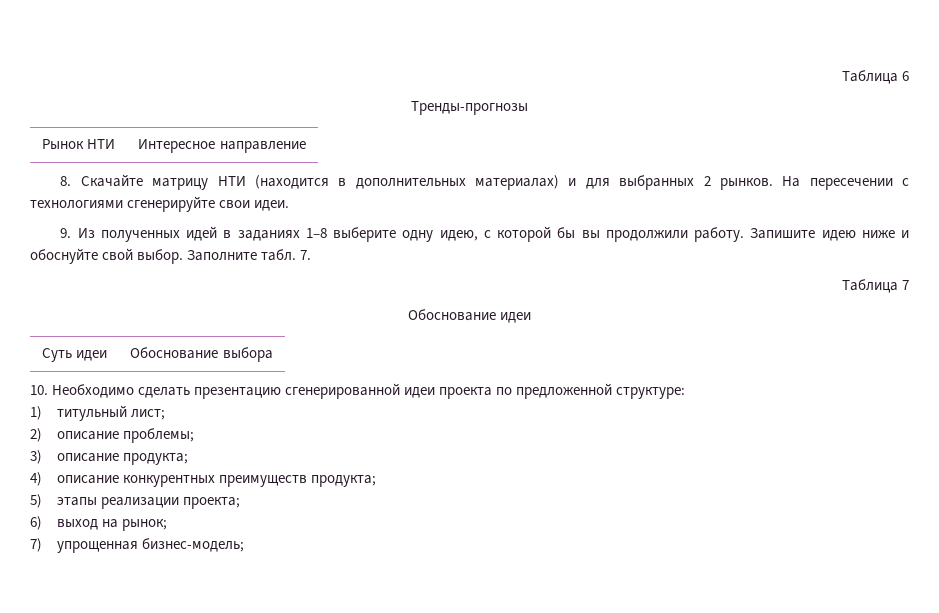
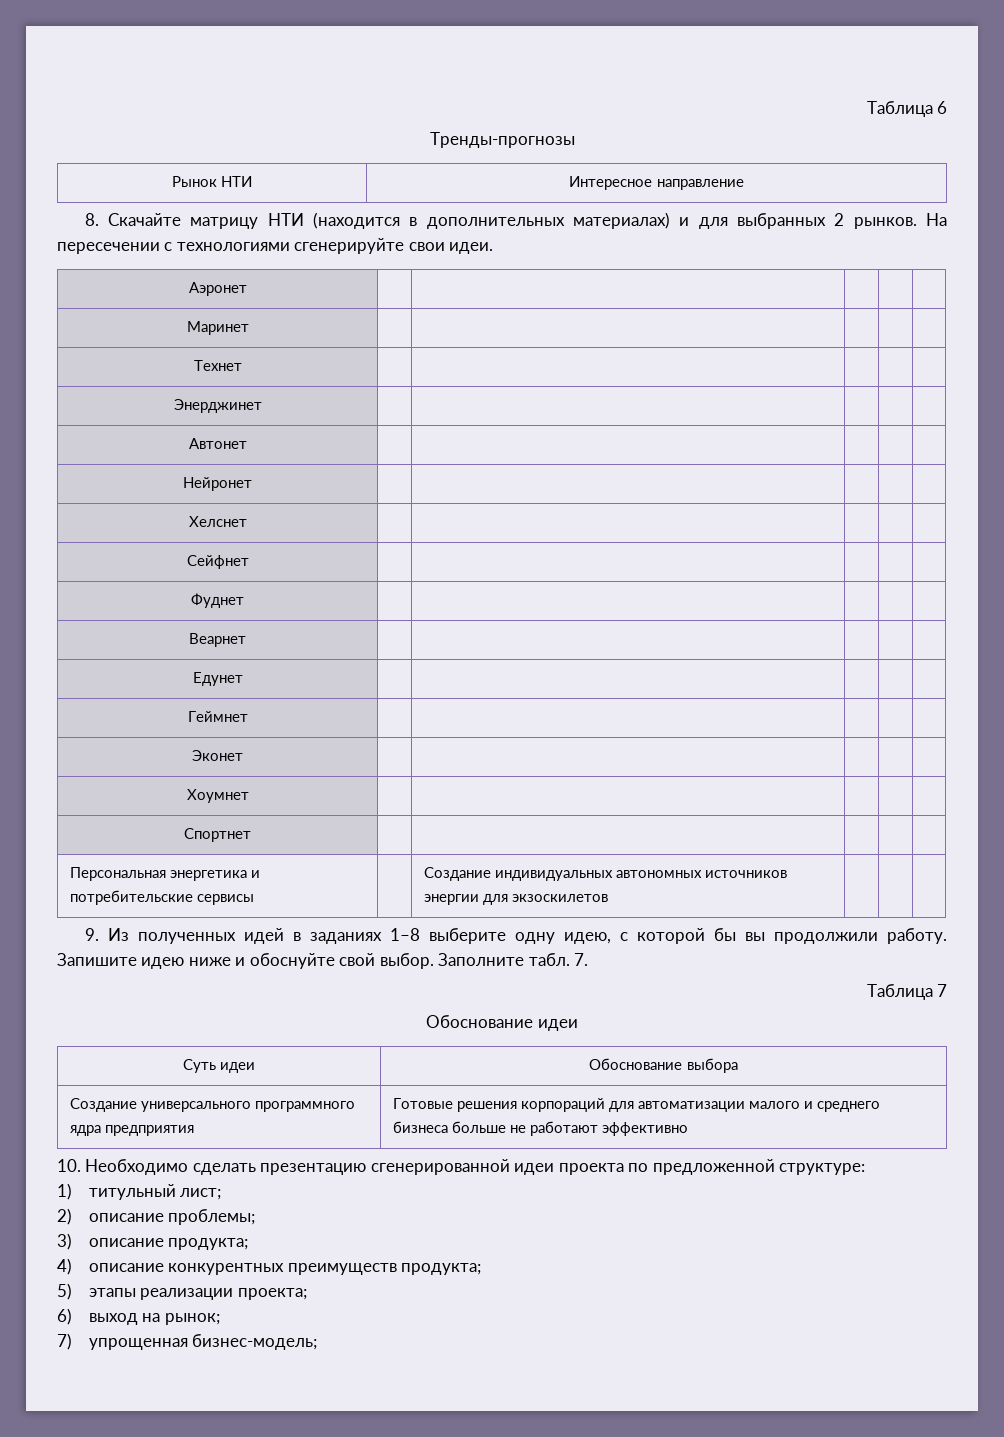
+ Аэронет | | | | |
+ Маринет | | | | |
+ Технет | | | | |
+ Энерджинет | | | | |
+ Автонет | | | | |
+ Нейронет | | | | |
+ Хелснет | | | | |
+ Сейфнет | | | | |
+ Фуднет | | | | |
+ Веарнет | | | | |
+ Едунет | | | | |
+ Геймнет | | | | |
+ Эконет | | | | |
+ Хоумнет | | | | |
+ Спортнет | | | | |
+ Персональная энергетика и потребительские сервисы | | Создание индивидуальных автономных источников энергии для экзоскилетов | | |
+ Создание универсального программного ядра предприятия | Готовые решения корпораций для автоматизации малого и среднего бизнеса больше не работают эффективно

